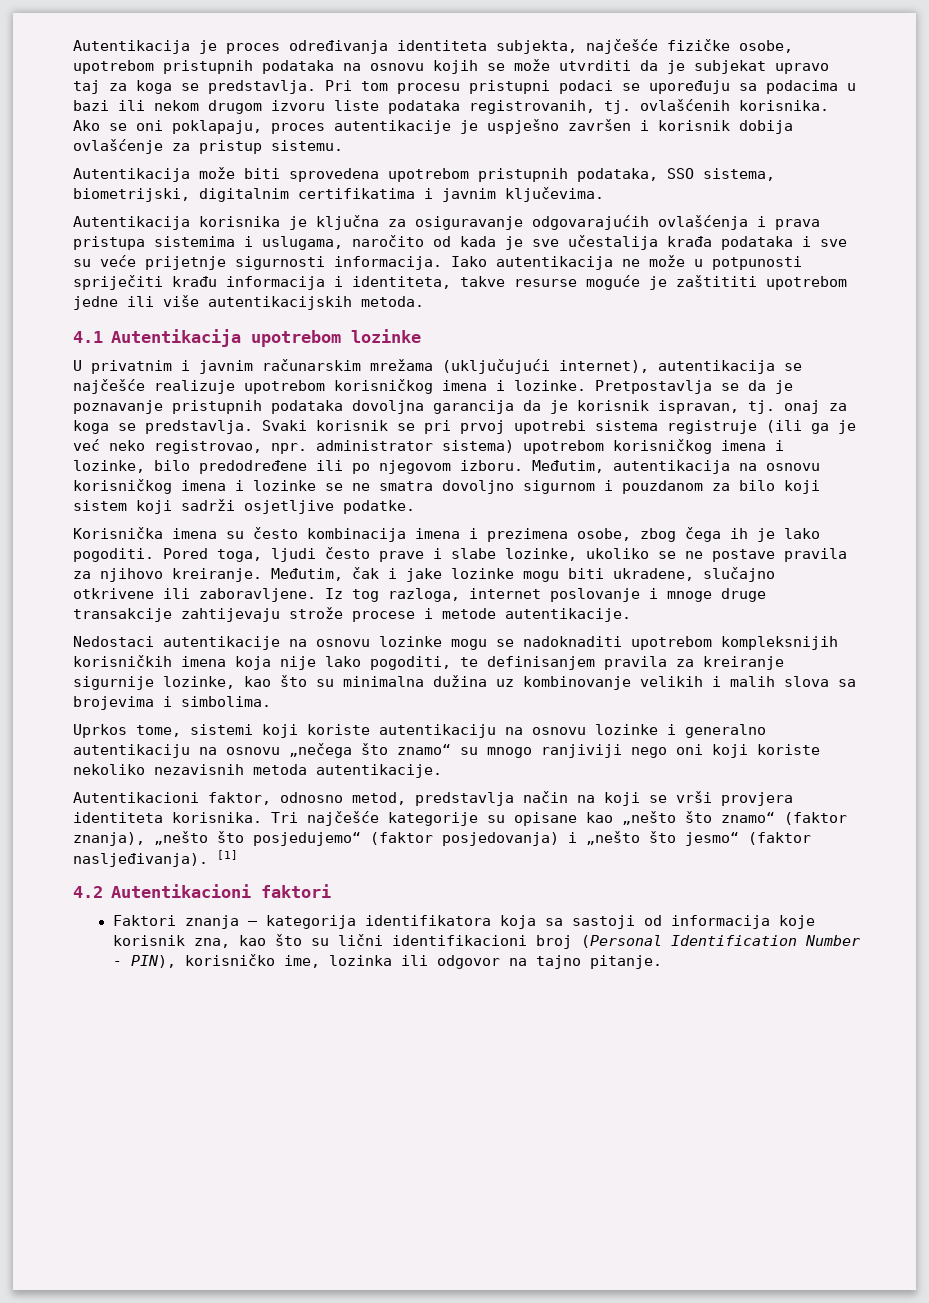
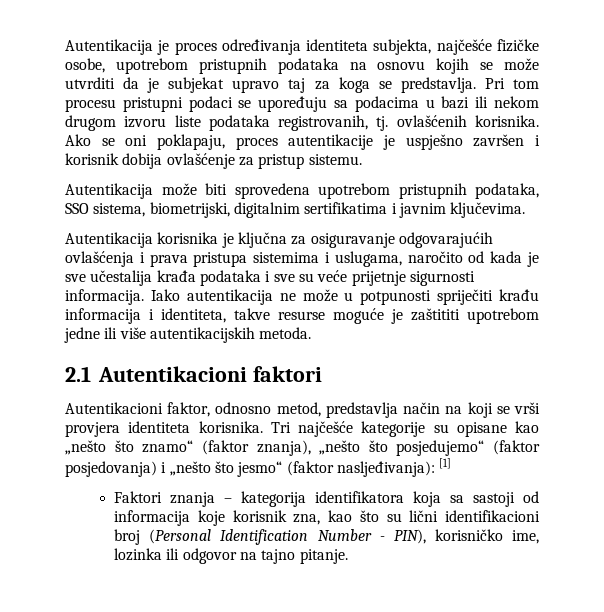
- Autentikacija može biti sprovedena upotrebom pristupnih podataka, SSO sistema, biometrijski, digitalnim certifikatima i javnim ključevima.
+ Autentikacija može biti sprovedena upotrebom pristupnih podataka, SSO sistema, biometrijski, digitalnim sertifikatima i javnim ključevima.
- 4.1 Autentikacija upotrebom lozinke
- U privatnim i javnim računarskim mrežama (uključujući internet), autentikacija se najčešće realizuje upotrebom korisničkog imena i lozinke. Pretpostavlja se da je poznavanje pristupnih podataka dovoljna garancija da je korisnik ispravan, tj. onaj za koga se predstavlja. Svaki korisnik se pri prvoj upotrebi sistema registruje (ili ga je već neko registrovao, npr. administrator sistema) upotrebom korisničkog imena i lozinke, bilo predodređene ili po njegovom izboru. Međutim, autentikacija na osnovu korisničkog imena i lozinke se ne smatra dovoljno sigurnom i pouzdanom za bilo koji sistem koji sadrži osjetljive podatke.
- Korisnička imena su često kombinacija imena i prezimena osobe, zbog čega ih je lako pogoditi. Pored toga, ljudi često prave i slabe lozinke, ukoliko se ne postave pravila za njihovo kreiranje. Međutim, čak i jake lozinke mogu biti ukradene, slučajno otkrivene ili zaboravljene. Iz tog razloga, internet poslovanje i mnoge druge transakcije zahtijevaju strože procese i metode autentikacije.
- Nedostaci autentikacije na osnovu lozinke mogu se nadoknaditi upotrebom kompleksnijih korisničkih imena koja nije lako pogoditi, te definisanjem pravila za kreiranje sigurnije lozinke, kao što su minimalna dužina uz kombinovanje velikih i malih slova sa brojevima i simbolima.
- Uprkos tome, sistemi koji koriste autentikaciju na osnovu lozinke i generalno autentikaciju na osnovu „nečega što znamo“ su mnogo ranjiviji nego oni koji koriste nekoliko nezavisnih metoda autentikacije.
+ 2.1 Autentikacioni faktori
- Tri najčešće kategorije su opisane kao „nešto što znamo“ (faktor znanja), „nešto što posjedujemo“ (faktor posjedovanja) i „nešto što jesmo“ (faktor nasljeđivanja). [1]
+ Tri najčešće kategorije su opisane kao „nešto što znamo“ (faktor znanja), „nešto što posjedujemo“ (faktor posjedovanja) i „nešto što jesmo“ (faktor nasljeđivanja): [1]
- 4.2 Autentikacioni faktori

